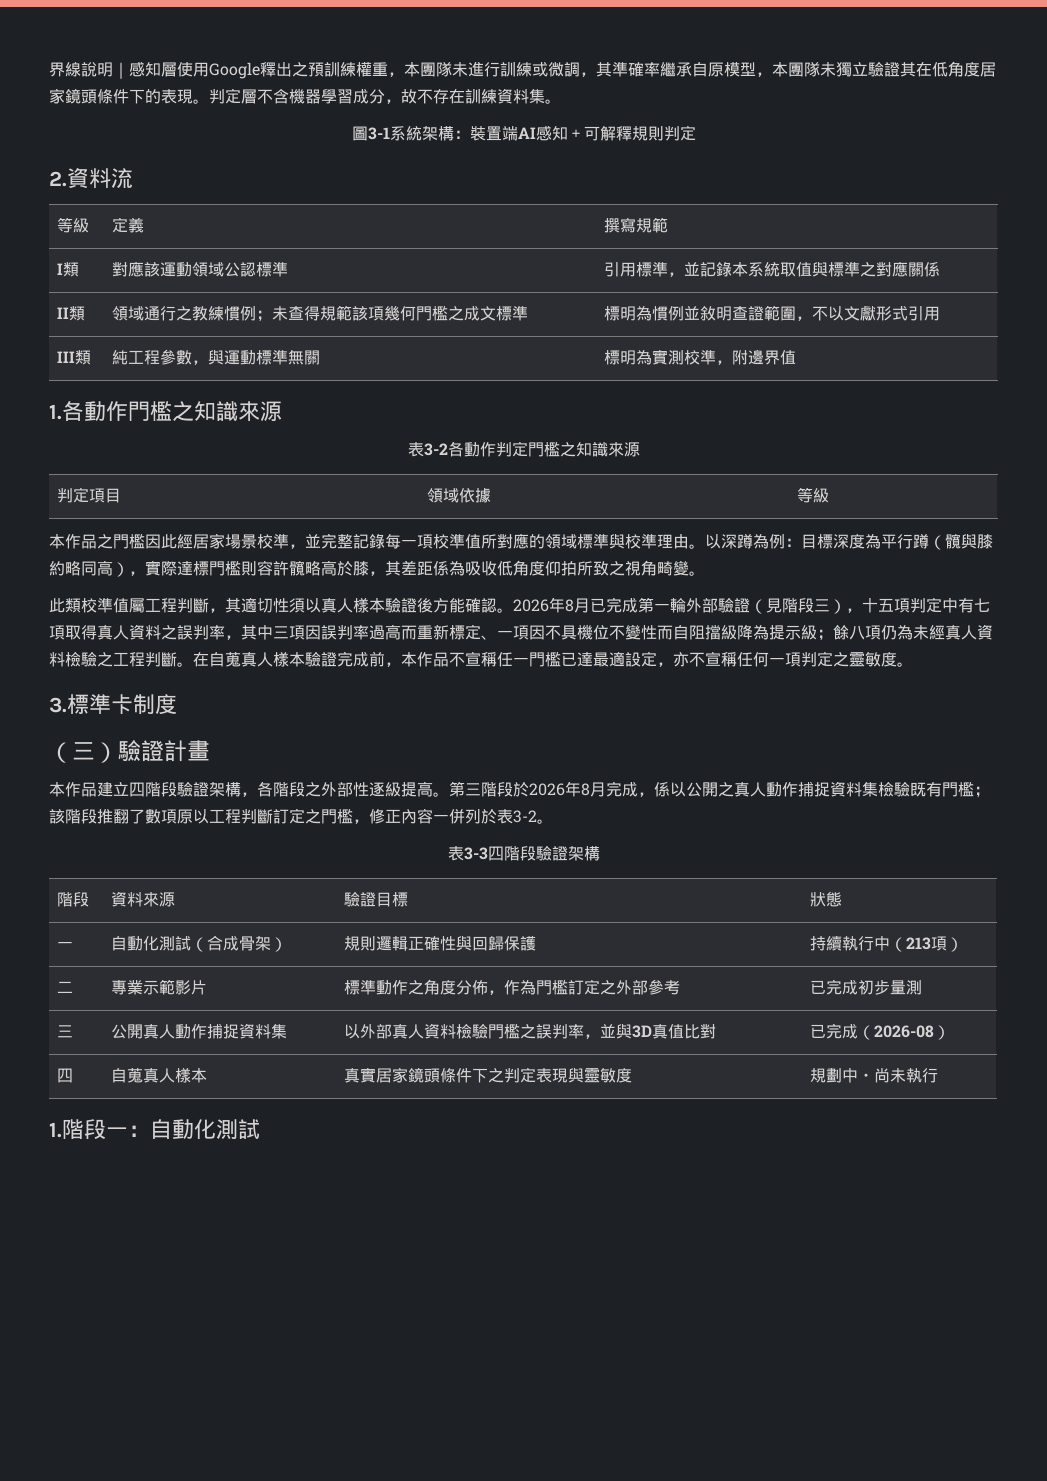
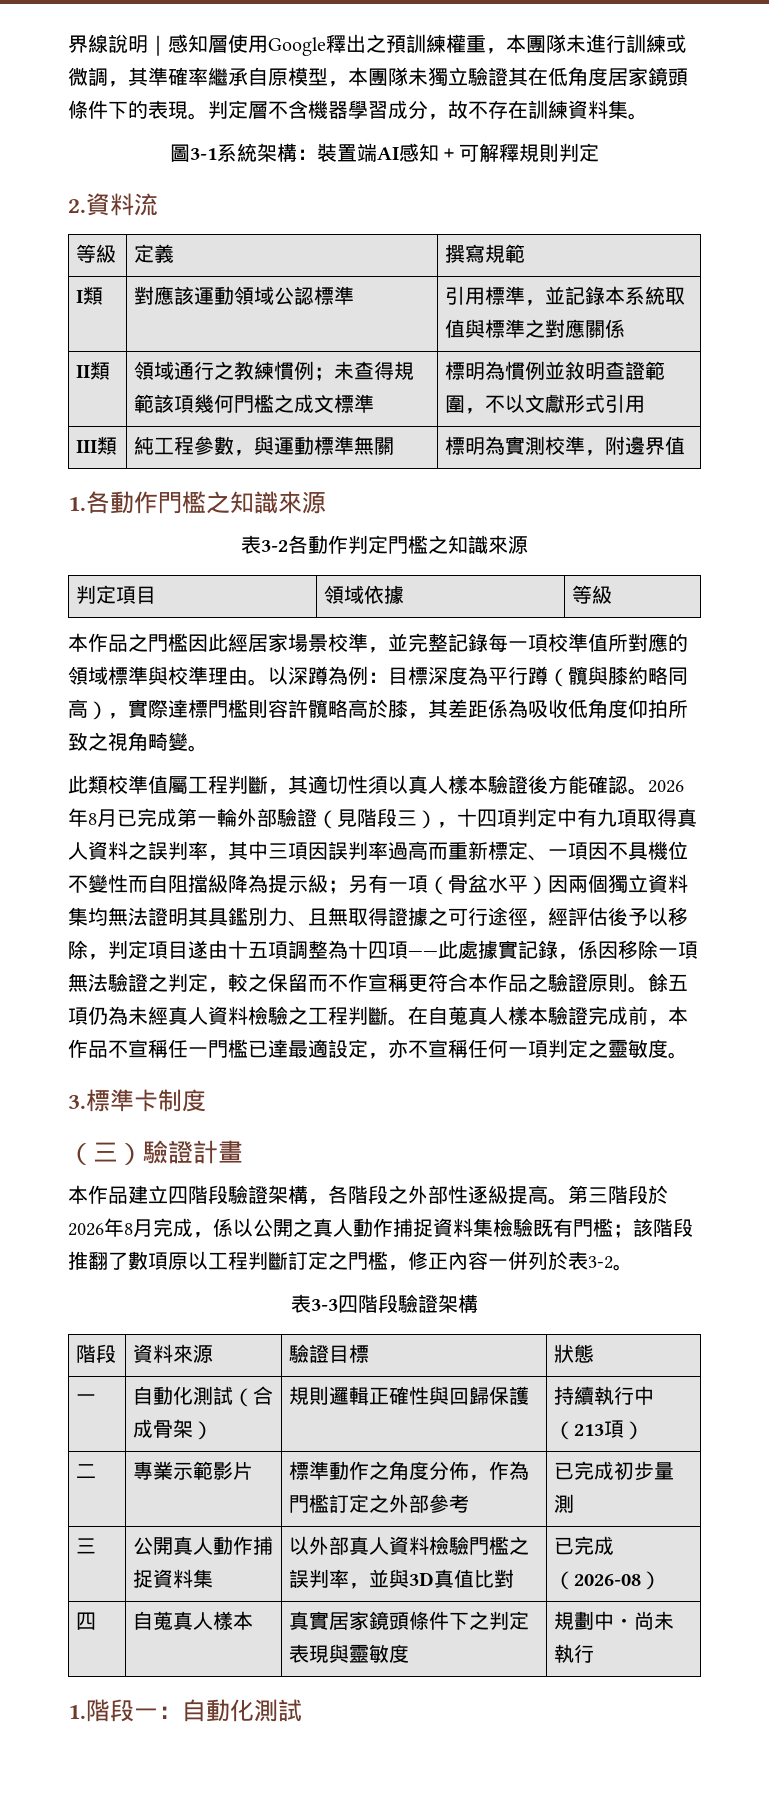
- 2026年8月已完成第一輪外部驗證（見階段三），十五項判定中有七項取得真人資料之誤判率，其中三項因誤判率過高而重新標定、一項因不具機位不變性而自阻擋級降為提示級；餘八項仍為未經真人資料檢驗之工程判斷。
+ 2026年8月已完成第一輪外部驗證（見階段三），十四項判定中有九項取得真人資料之誤判率，其中三項因誤判率過高而重新標定、一項因不具機位不變性而自阻擋級降為提示級；另有一項（骨盆水平）因兩個獨立資料集均無法證明其具鑑別力、且無取得證據之可行途徑，經評估後予以移除，判定項目遂由十五項調整為十四項——此處據實記錄，係因移除一項無法驗證之判定，較之保留而不作宣稱更符合本作品之驗證原則。餘五項仍為未經真人資料檢驗之工程判斷。

